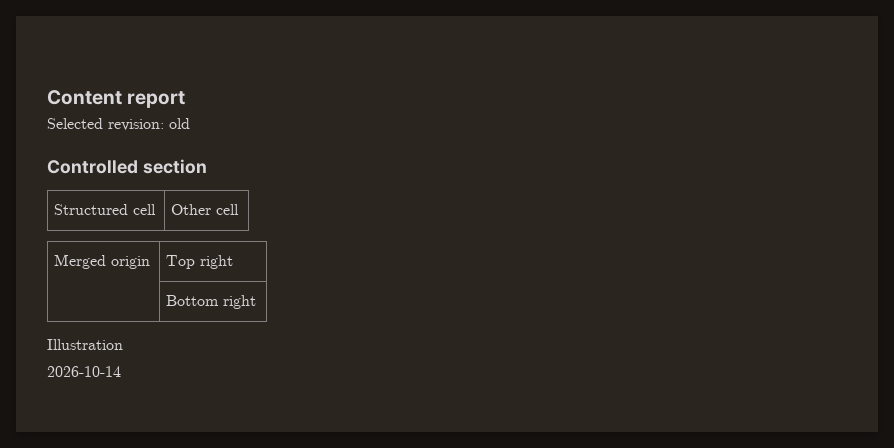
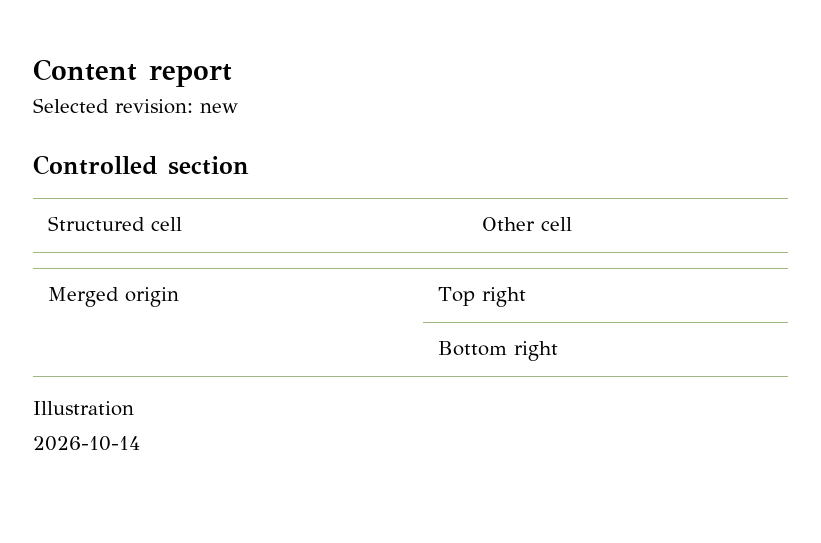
- Selected revision: old
+ Selected revision: new

